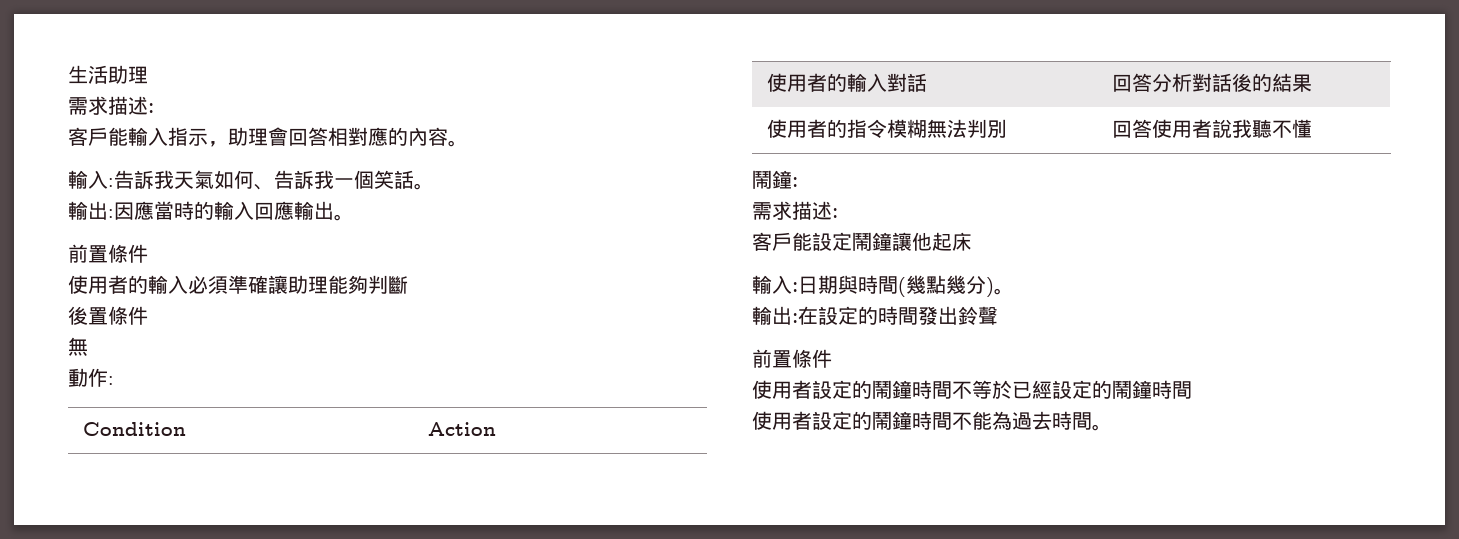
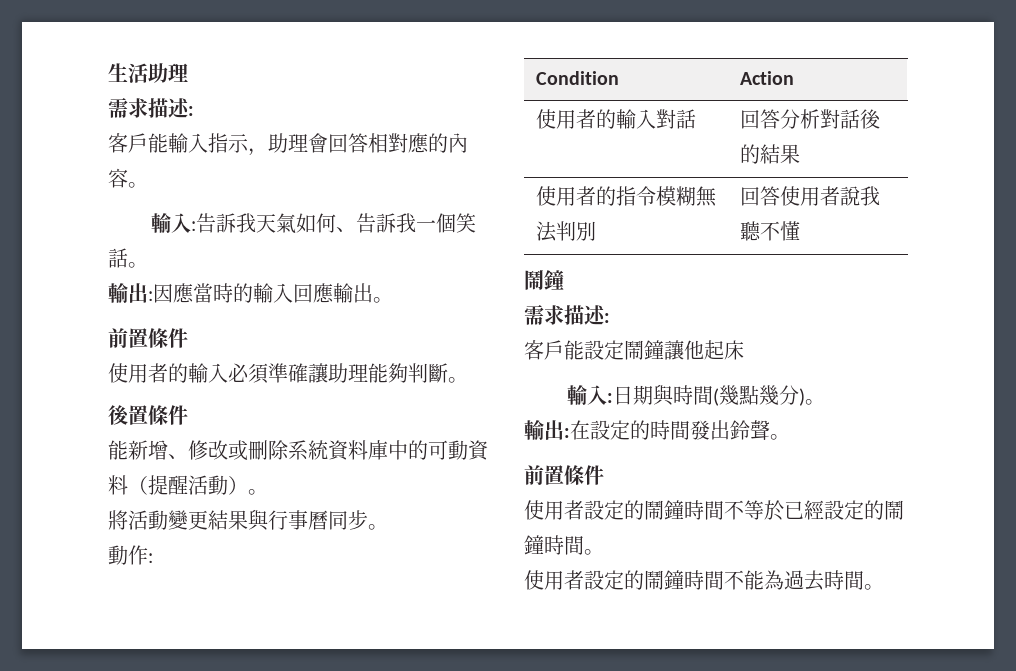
- 使用者的輸入必須準確讓助理能夠判斷
+ 使用者的輸入必須準確讓助理能夠判斷。
  後置條件
- 無
+ 能新增、修改或刪除系統資料庫中的可動資料（提醒活動）。
+ 將活動變更結果與行事曆同步。
  使用者的指令模糊無法判別 | 回答使用者說我聽不懂
- 鬧鐘:
+ 鬧鐘
- 輸出:在設定的時間發出鈴聲
+ 輸出:在設定的時間發出鈴聲。
- 使用者設定的鬧鐘時間不等於已經設定的鬧鐘時間
+ 使用者設定的鬧鐘時間不等於已經設定的鬧鐘時間。

